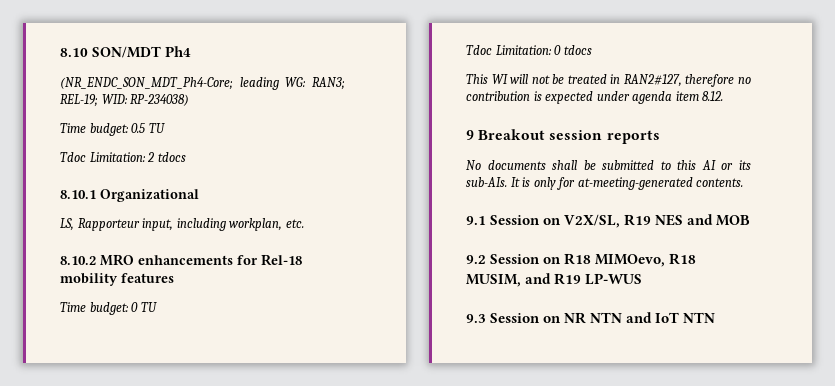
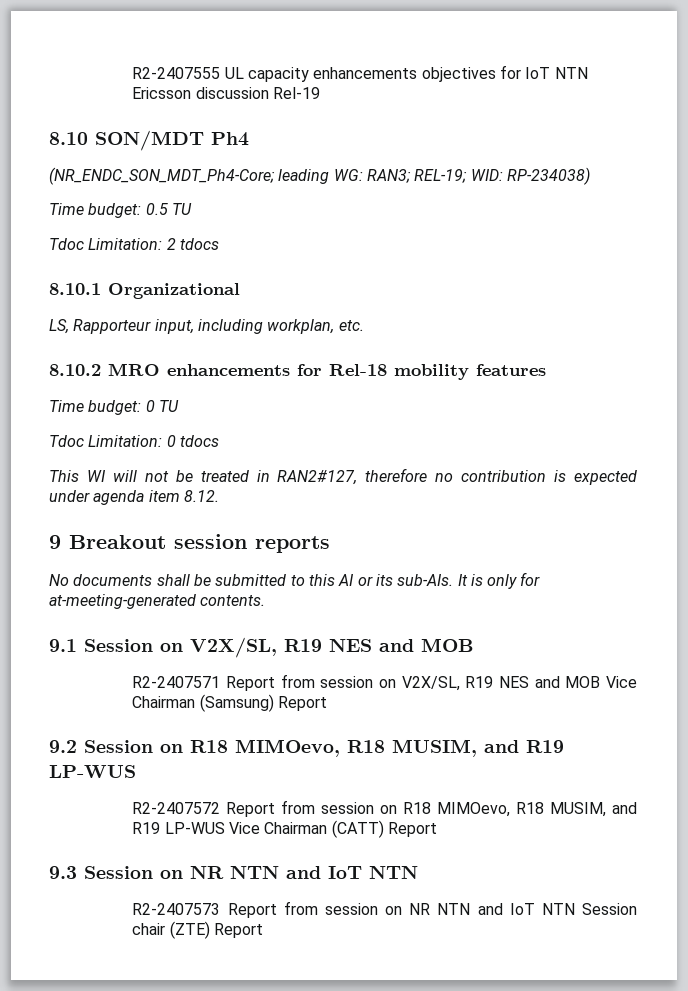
+ R2-2407555 UL capacity enhancements objectives for IoT NTN Ericsson discussion Rel-19
+ R2-2407571 Report from session on V2X/SL, R19 NES and MOB Vice Chairman (Samsung) Report
+ R2-2407572 Report from session on R18 MIMOevo, R18 MUSIM, and R19 LP-WUS Vice Chairman (CATT) Report
+ R2-2407573 Report from session on NR NTN and IoT NTN Session chair (ZTE) Report

